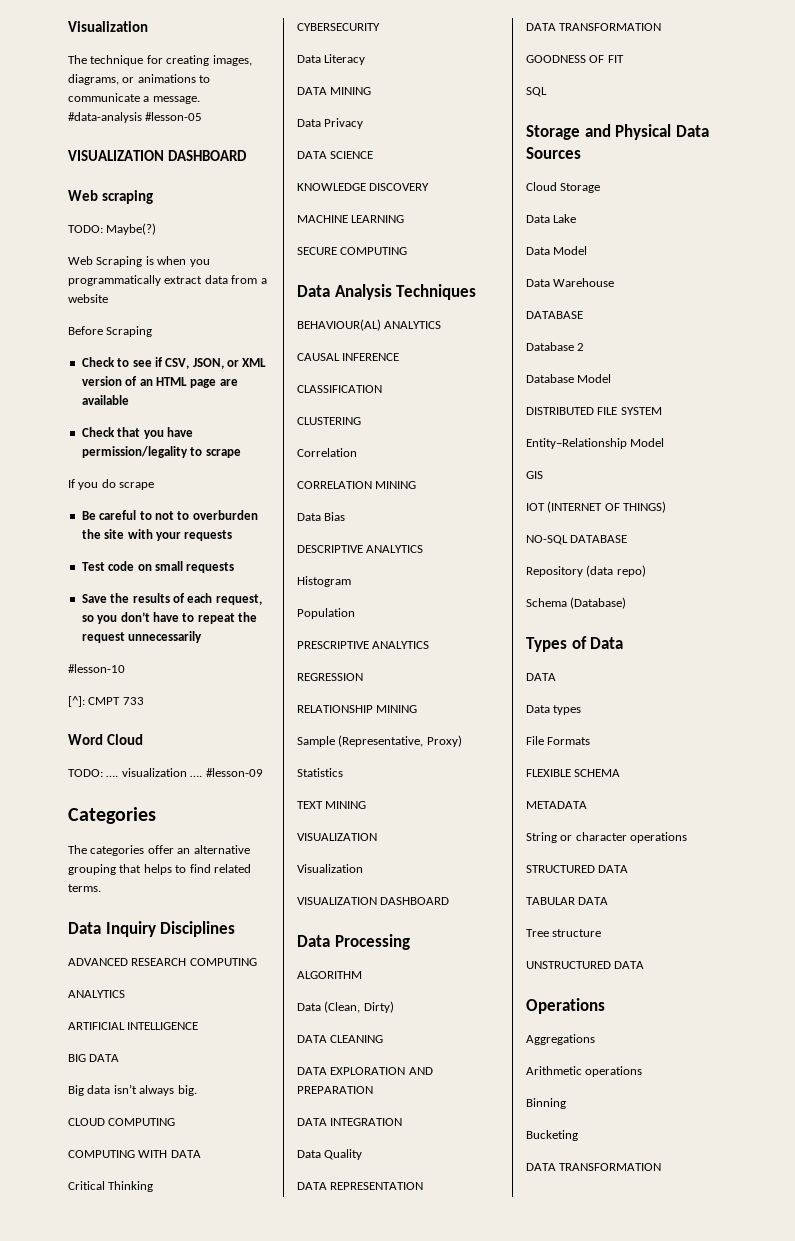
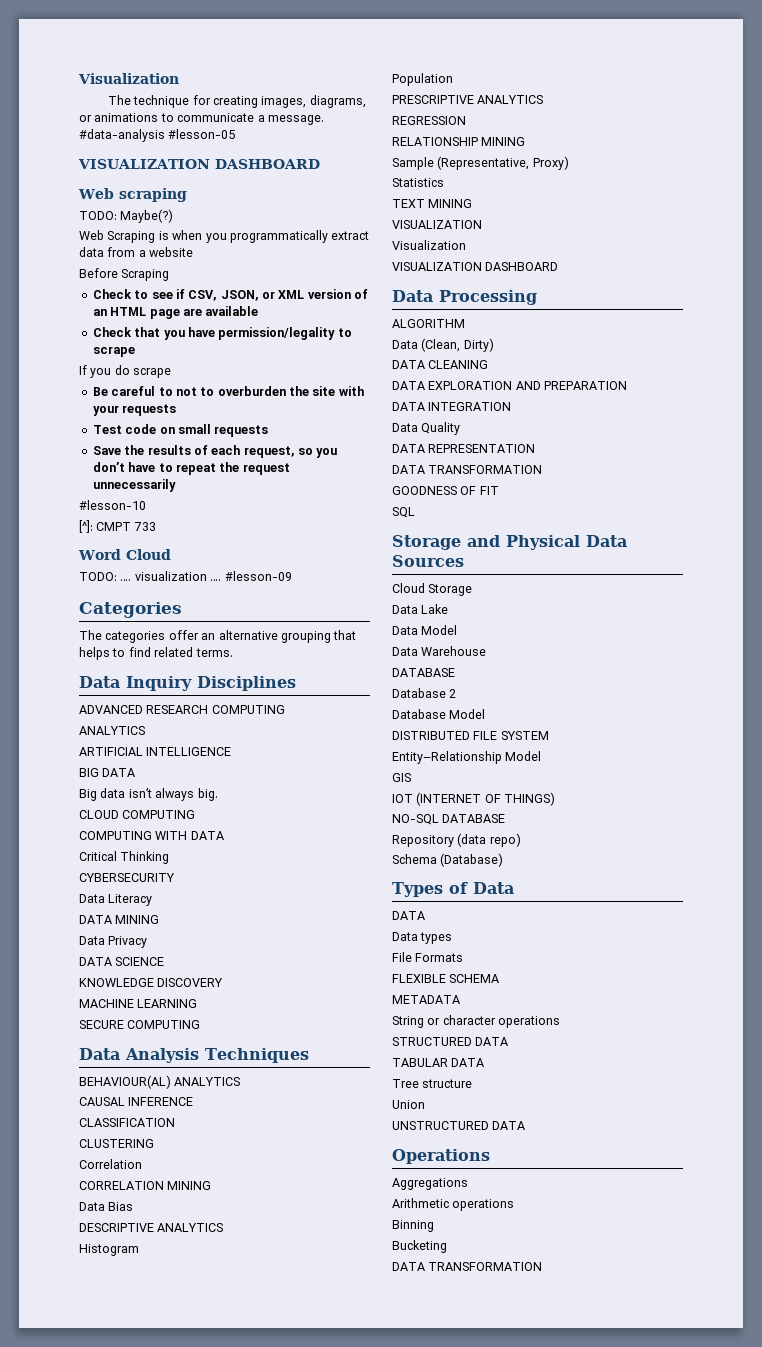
+ Union

